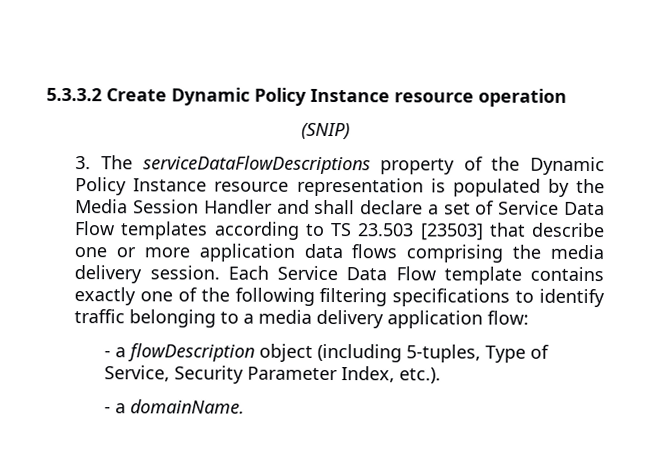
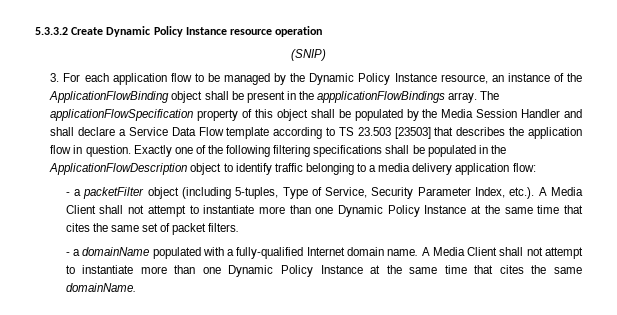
- 3. The serviceDataFlowDescriptions property of the Dynamic Policy Instance resource representation is populated by the Media Session Handler and shall declare a set of Service Data Flow templates according to TS 23.503 [23503] that describe one or more application data flows comprising the media delivery session. Each Service Data Flow template contains exactly one of the following filtering specifications to identify traffic belonging to a media delivery application flow:
+ 3. For each application flow to be managed by the Dynamic Policy Instance resource, an instance of the ApplicationFlowBinding object shall be present in the appplicationFlowBindings array. The applicationFlowSpecification property of this object shall be populated by the Media Session Handler and shall declare a Service Data Flow template according to TS 23.503 [23503] that describes the application flow in question. Exactly one of the following filtering specifications shall be populated in the ApplicationFlowDescription object to identify traffic belonging to a media delivery application flow:
- - a flowDescription object (including 5-tuples, Type of Service, Security Parameter Index, etc.).
- - a domainName.
+ - a packetFilter object (including 5-tuples, Type of Service, Security Parameter Index, etc.). A Media Client shall not attempt to instantiate more than one Dynamic Policy Instance at the same time that cites the same set of packet filters.
+ - a domainName populated with a fully-qualified Internet domain name. A Media Client shall not attempt to instantiate more than one Dynamic Policy Instance at the same time that cites the same domainName.

